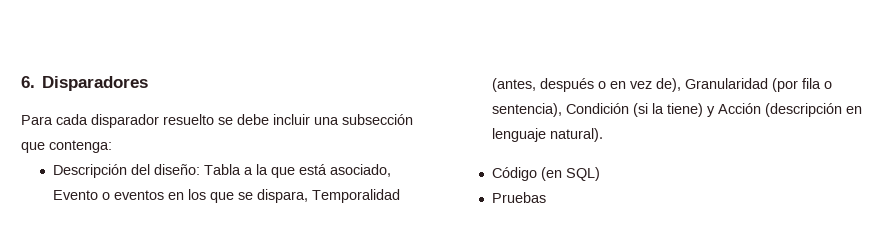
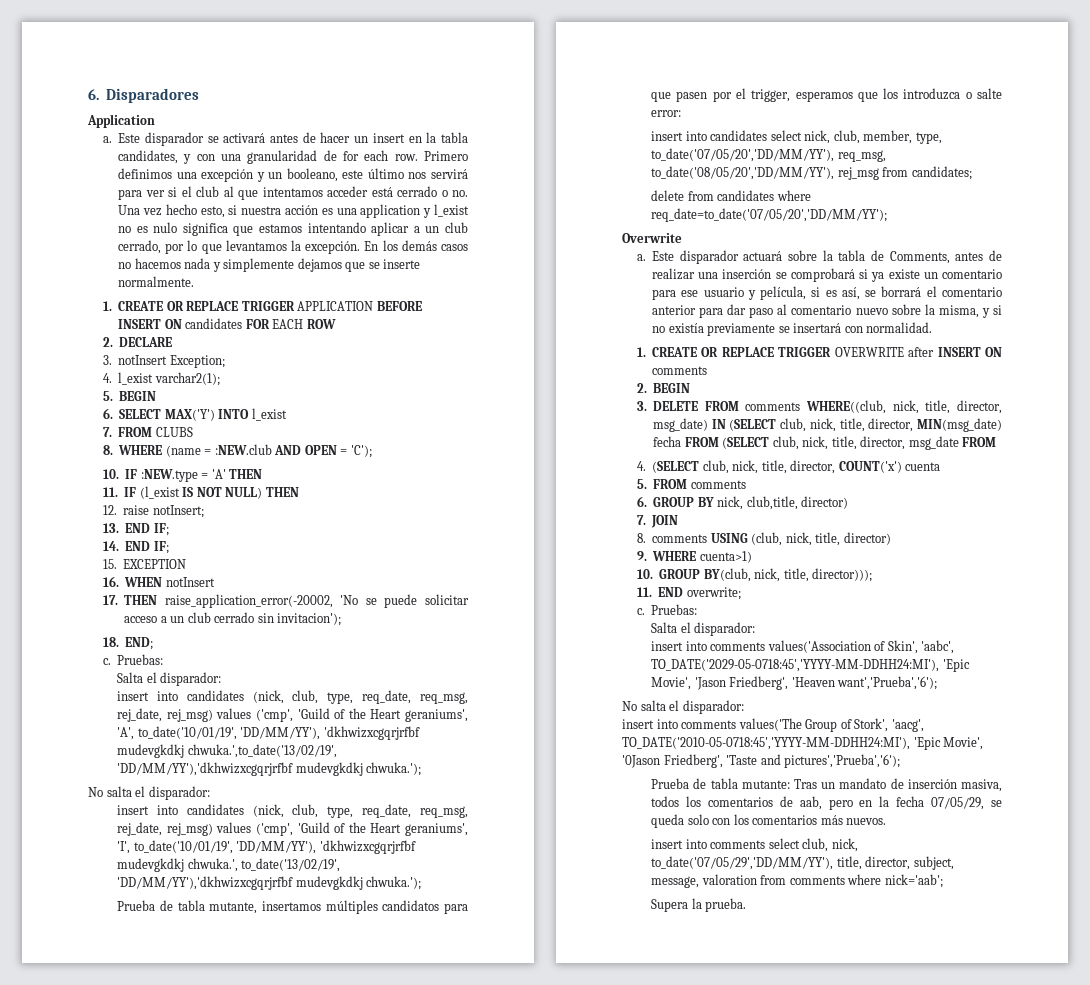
- Para cada disparador resuelto se debe incluir una subsección que contenga:
- Descripción del diseño: Tabla a la que está asociado, Evento o eventos en los que se dispara, Temporalidad (antes, después o en vez de), Granularidad (por fila o sentencia), Condición (si la tiene) y Acción (descripción en lenguaje natural).
- Código (en SQL)
- Pruebas
+ Application
+ a. Este disparador se activará antes de hacer un insert en la tabla candidates, y con una granularidad de for each row. Primero definimos una excepción y un booleano, este último nos servirá para ver si el club al que intentamos acceder está cerrado o no. Una vez hecho esto, si nuestra acción es una application y l_exist no es nulo significa que estamos intentando aplicar a un club cerrado, por lo que levantamos la excepción. En los demás casos no hacemos nada y simplemente dejamos que se inserte normalmente.
+ 1. CREATE OR REPLACE TRIGGER APPLICATION BEFORE INSERT ON candidates FOR EACH ROW
+ 2. DECLARE
+ 3. notInsert Exception;
+ 4. l_exist varchar2(1);
+ 5. BEGIN
+ 6. SELECT MAX('Y') INTO l_exist
+ 7. FROM CLUBS
+ 8. WHERE (name = :NEW.club AND OPEN = 'C');
+ 10. IF :NEW.type = 'A' THEN
+ 11. IF (l_exist IS NOT NULL) THEN
+ 12. raise notInsert;
+ 13. END IF;
+ 14. END IF;
+ 15. EXCEPTION
+ 16. WHEN notInsert
+ 17. THEN raise_application_error(-20002, 'No se puede solicitar acceso a un club cerrado sin invitacion');
+ 18. END;
+ c. Pruebas:
+ Salta el disparador:
+ insert into candidates (nick, club, type, req_date, req_msg, rej_date, rej_msg) values ('cmp', 'Guild of the Heart geraniums', 'A', to_date('10/01/19', 'DD/MM/YY'), 'dkhwizxcgqrjrfbf mudevgkdkj chwuka.',to_date('13/02/19', 'DD/MM/YY'),'dkhwizxcgqrjrfbf mudevgkdkj chwuka.');
+ No salta el disparador:
+ insert into candidates (nick, club, type, req_date, req_msg, rej_date, rej_msg) values ('cmp', 'Guild of the Heart geraniums', 'I', to_date('10/01/19', 'DD/MM/YY'), 'dkhwizxcgqrjrfbf mudevgkdkj chwuka.', to_date('13/02/19', 'DD/MM/YY'),'dkhwizxcgqrjrfbf mudevgkdkj chwuka.');
+ Prueba de tabla mutante, insertamos múltiples candidatos para que pasen por el trigger, esperamos que los introduzca o salte error:
+ insert into candidates select nick, club, member, type, to_date('07/05/20','DD/MM/YY'), req_msg, to_date('08/05/20','DD/MM/YY'), rej_msg from candidates;
+ delete from candidates where req_date=to_date('07/05/20','DD/MM/YY');
+ Overwrite
+ a. Este disparador actuará sobre la tabla de Comments, antes de realizar una inserción se comprobará si ya existe un comentario para ese usuario y película, si es así, se borrará el comentario anterior para dar paso al comentario nuevo sobre la misma, y si no existía previamente se insertará con normalidad.
+ 1. CREATE OR REPLACE TRIGGER OVERWRITE after INSERT ON comments
+ 2. BEGIN
+ 3. DELETE FROM comments WHERE((club, nick, title, director, msg_date) IN (SELECT club, nick, title, director, MIN(msg_date) fecha FROM (SELECT club, nick, title, director, msg_date FROM
+ 4. (SELECT club, nick, title, director, COUNT('x') cuenta
+ 5. FROM comments
+ 6. GROUP BY nick, club,title, director)
+ 7. JOIN
+ 8. comments USING (club, nick, title, director)
+ 9. WHERE cuenta>1)
+ 10. GROUP BY(club, nick, title, director)));
+ 11. END overwrite;
+ c. Pruebas:
+ Salta el disparador:
+ insert into comments values('Association of Skin', 'aabc', TO_DATE('2029-05-0718:45','YYYY-MM-DDHH24:MI'), 'Epic Movie', 'Jason Friedberg', 'Heaven want','Prueba','6');
+ No salta el disparador:
+ insert into comments values('The Group of Stork', 'aacg', TO_DATE('2010-05-0718:45','YYYY-MM-DDHH24:MI'), 'Epic Movie', '0Jason Friedberg', 'Taste and pictures','Prueba','6');
+ Prueba de tabla mutante: Tras un mandato de inserción masiva, todos los comentarios de aab, pero en la fecha 07/05/29, se queda solo con los comentarios más nuevos.
+ insert into comments select club, nick, to_date('07/05/29','DD/MM/YY'), title, director, subject, message, valoration from comments where nick='aab';
+ Supera la prueba.

